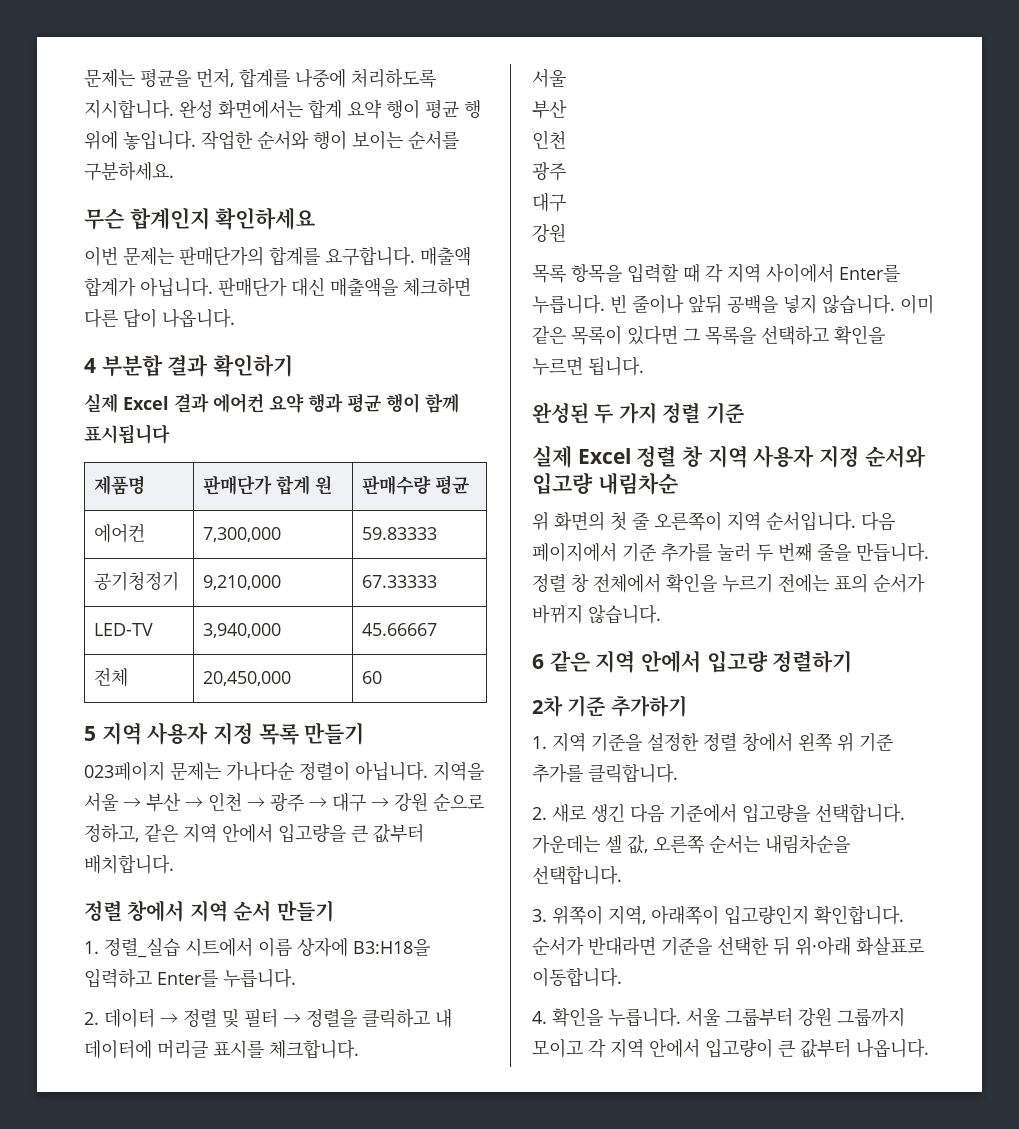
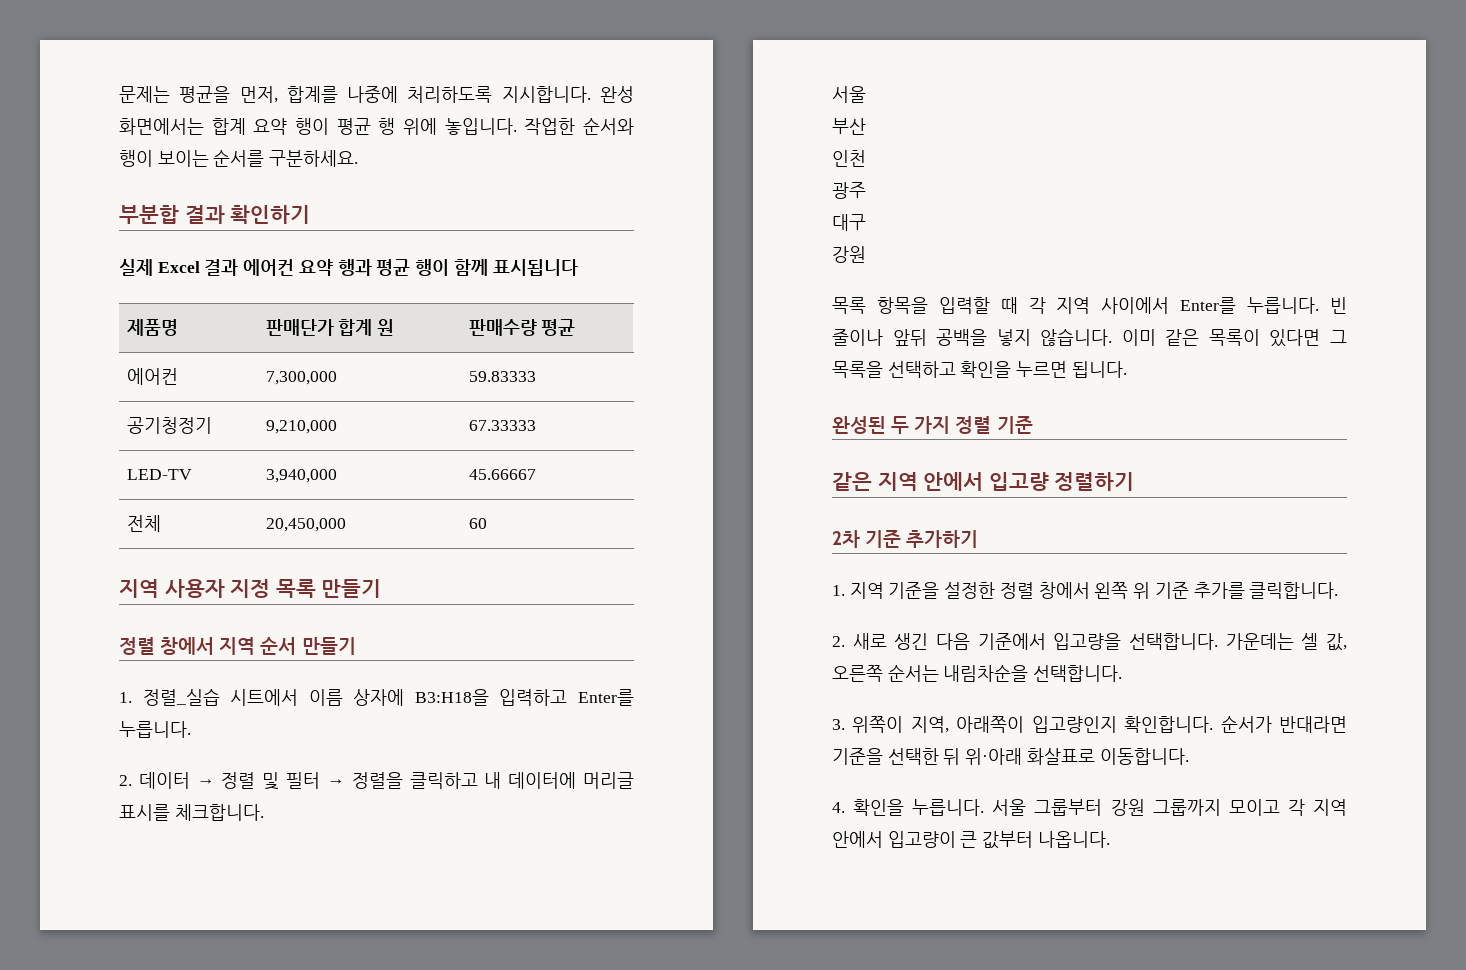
- 무슨 합계인지 확인하세요
- 이번 문제는 판매단가의 합계를 요구합니다. 매출액 합계가 아닙니다. 판매단가 대신 매출액을 체크하면 다른 답이 나옵니다.
- 4 부분합 결과 확인하기
+ 부분합 결과 확인하기
- 5 지역 사용자 지정 목록 만들기
+ 지역 사용자 지정 목록 만들기
- 023페이지 문제는 가나다순 정렬이 아닙니다. 지역을 서울 → 부산 → 인천 → 광주 → 대구 → 강원 순으로 정하고, 같은 지역 안에서 입고량을 큰 값부터 배치합니다.
- 실제 Excel 정렬 창 지역 사용자 지정 순서와 입고량 내림차순
- 위 화면의 첫 줄 오른쪽이 지역 순서입니다. 다음 페이지에서 기준 추가를 눌러 두 번째 줄을 만듭니다. 정렬 창 전체에서 확인을 누르기 전에는 표의 순서가 바뀌지 않습니다.
- 6 같은 지역 안에서 입고량 정렬하기
+ 같은 지역 안에서 입고량 정렬하기

